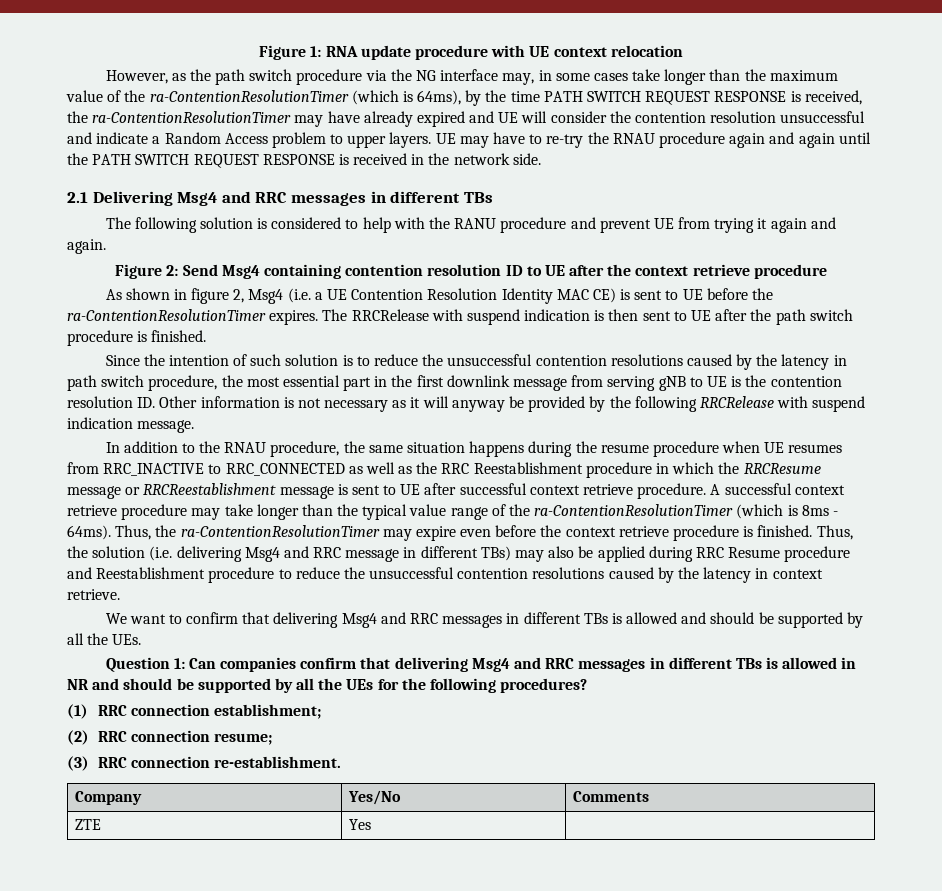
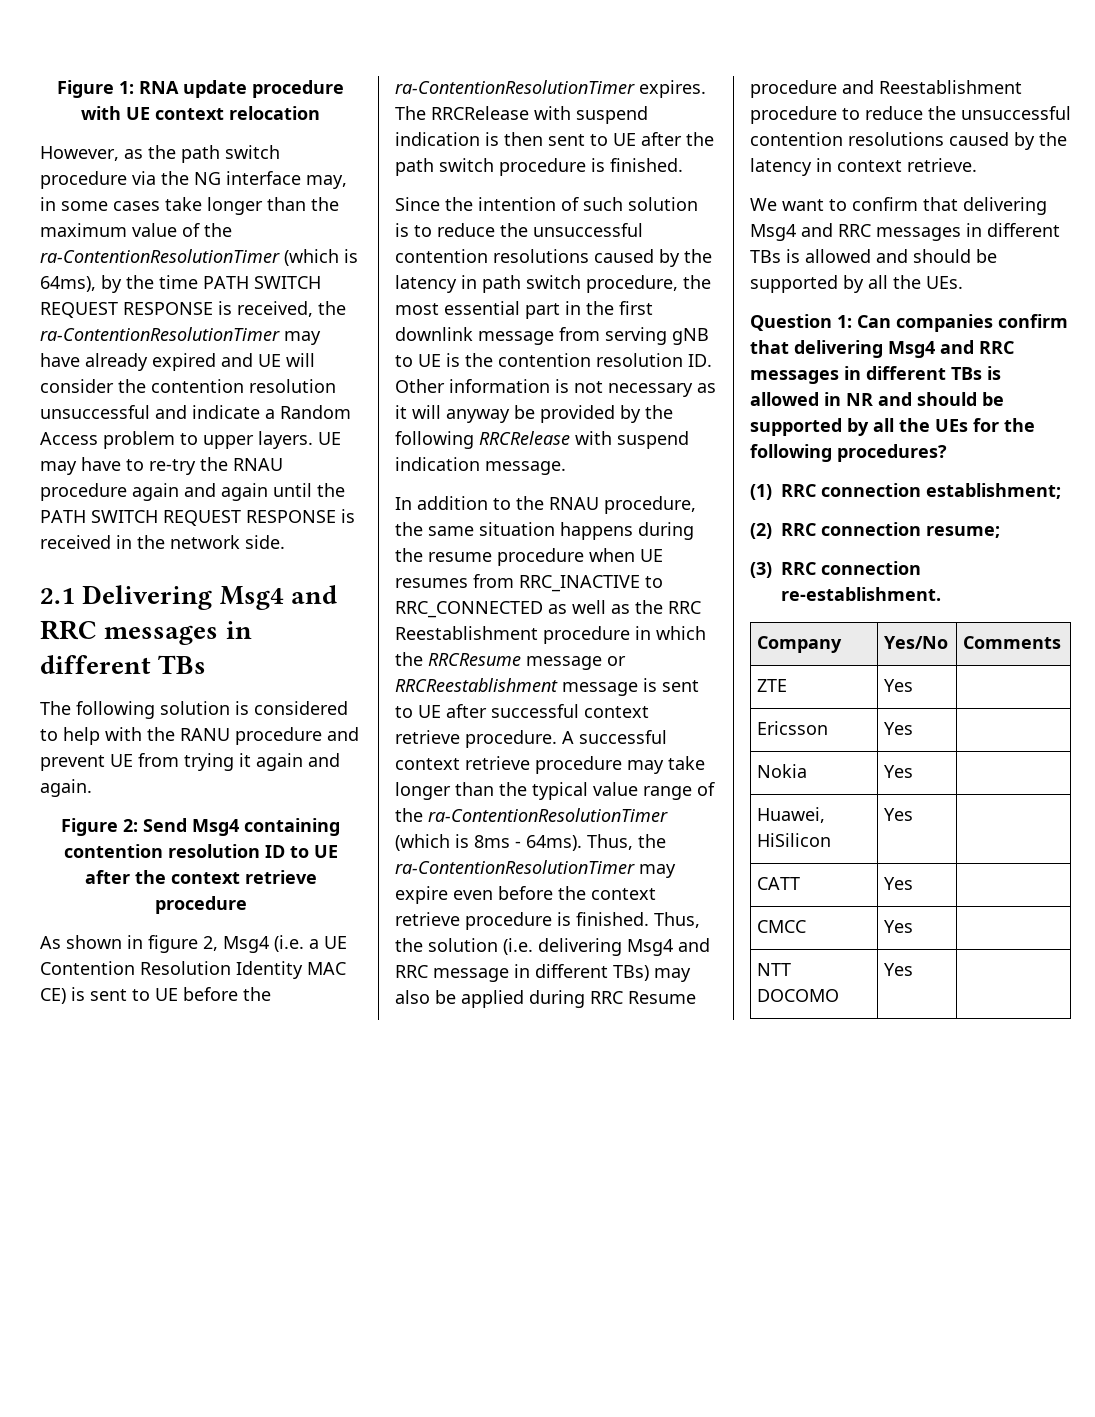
+ Ericsson | Yes |
+ Nokia | Yes |
+ Huawei, HiSilicon | Yes |
+ CATT | Yes |
+ CMCC | Yes |
+ NTT DOCOMO | Yes |

